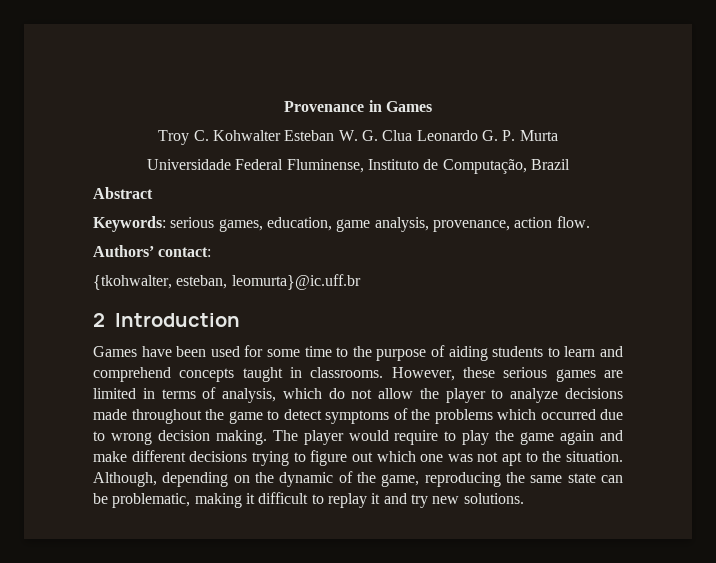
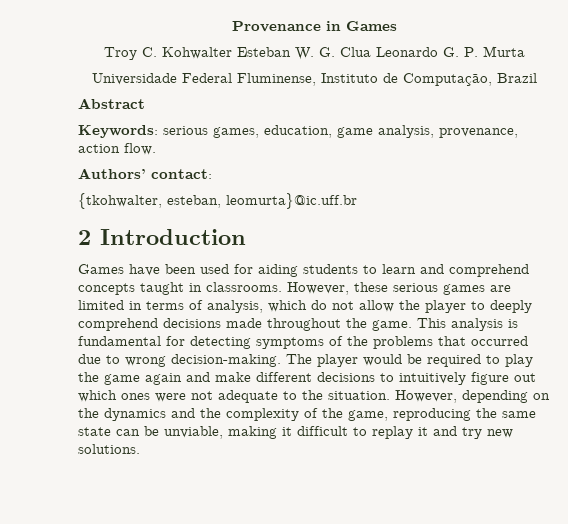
- Games have been used for some time to the purpose of aiding students to learn and comprehend concepts taught in classrooms.
+ Games have been used for aiding students to learn and comprehend concepts taught in classrooms.
- However, these serious games are limited in terms of analysis, which do not allow the player to analyze decisions made throughout the game to detect symptoms of the problems which occurred due to wrong decision making.
+ However, these serious games are limited in terms of analysis, which do not allow the player to deeply comprehend decisions made throughout the game. This analysis is fundamental for detecting symptoms of the problems that occurred due to wrong decision-making.
- The player would require to play the game again and make different decisions trying to figure out which one was not apt to the situation.
+ The player would be required to play the game again and make different decisions to intuitively figure out which ones were not adequate to the situation.
- Although, depending on the dynamic of the game, reproducing the same state can be problematic, making it difficult to replay it and try new solutions.
+ However, depending on the dynamics and the complexity of the game, reproducing the same state can be unviable, making it difficult to replay it and try new solutions.

